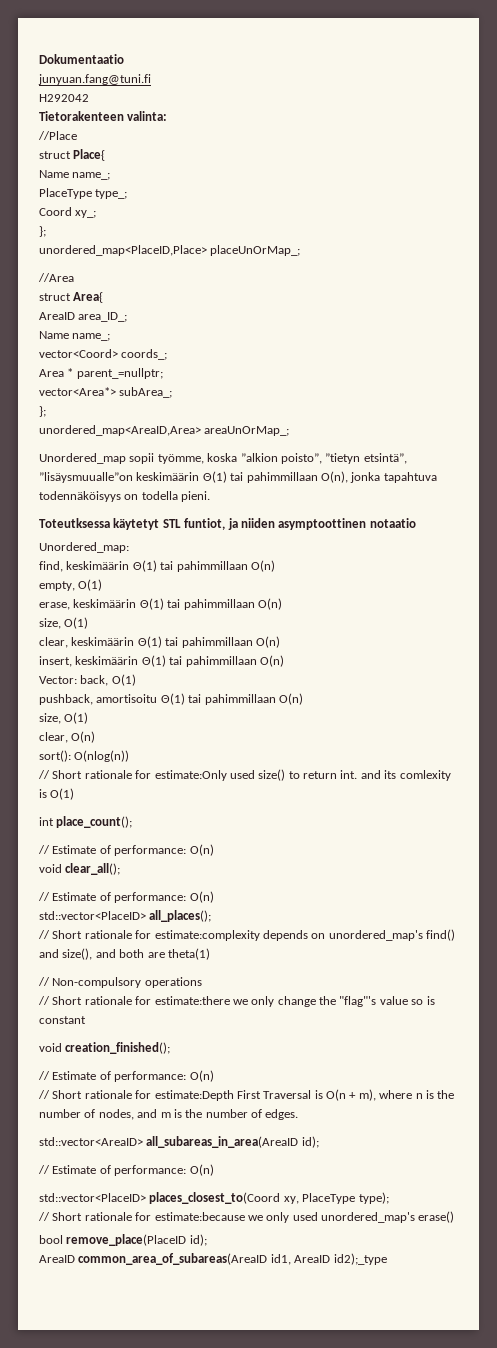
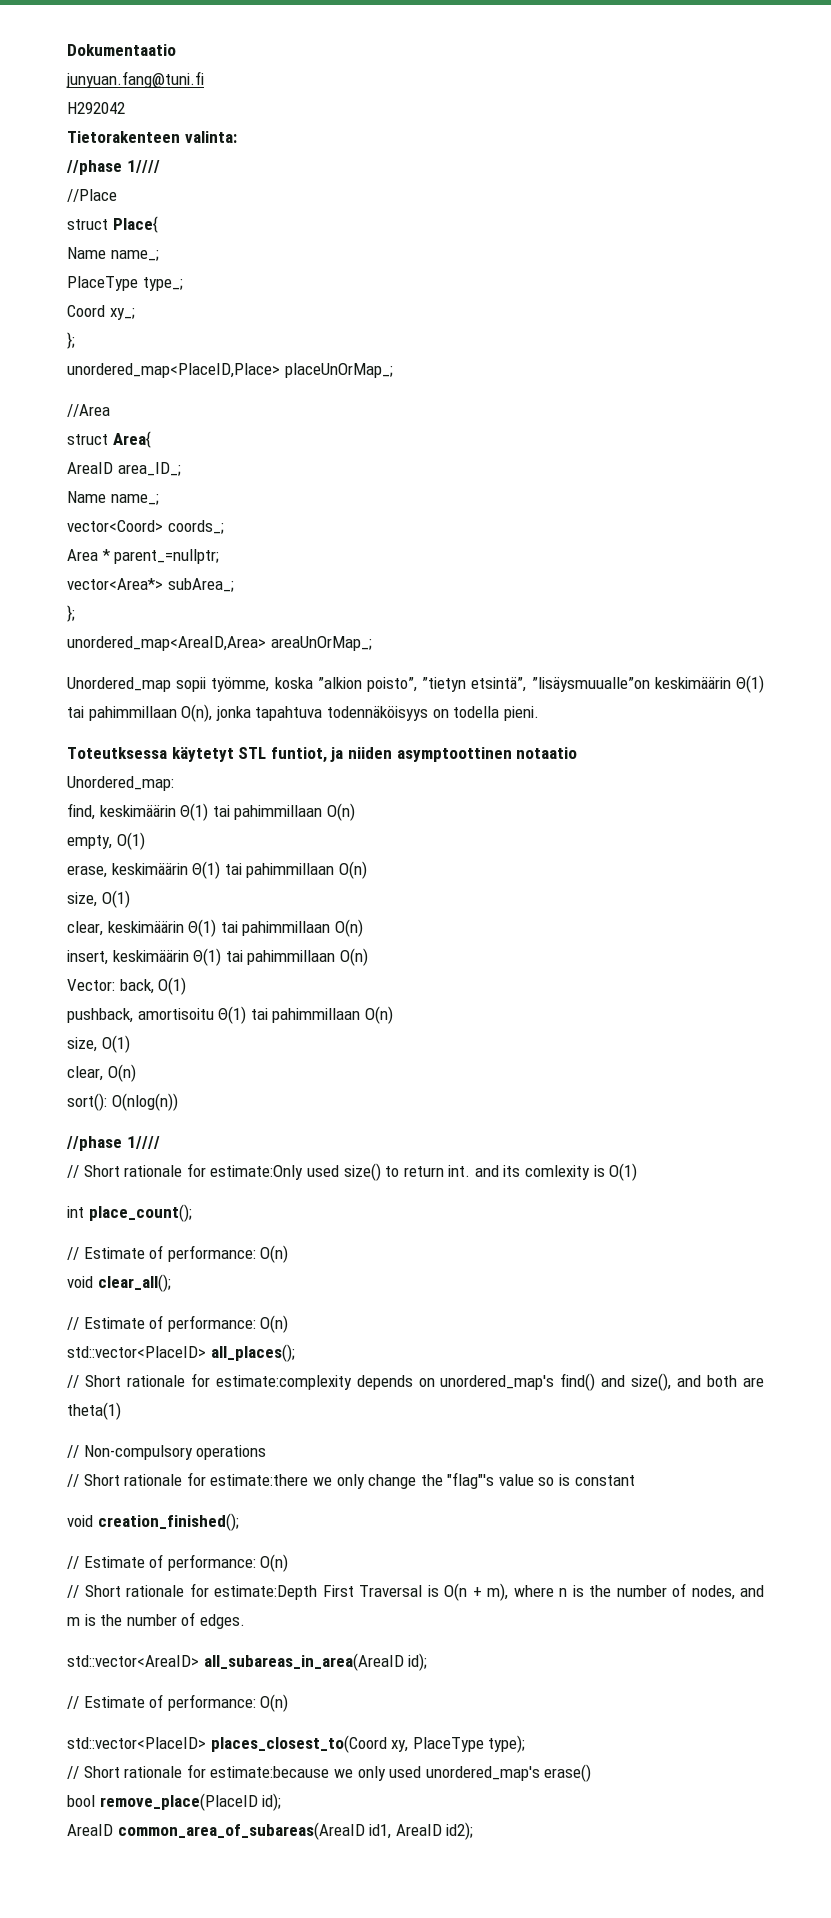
  Tietorakenteen valinta:
+ //phase 1////
  sort(): O(nlog(n))
+ //phase 1////
- AreaID common_area_of_subareas(AreaID id1, AreaID id2);_type
+ AreaID common_area_of_subareas(AreaID id1, AreaID id2);

